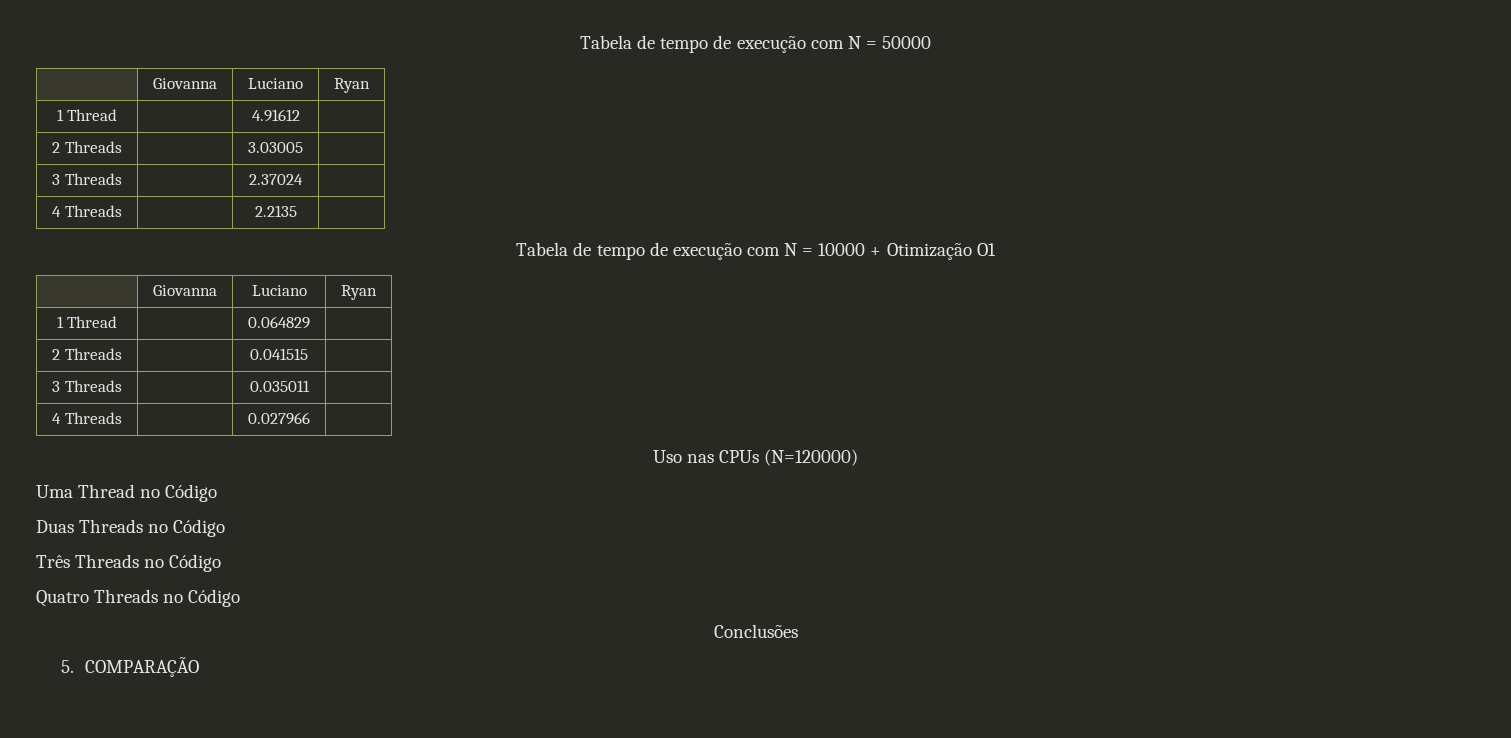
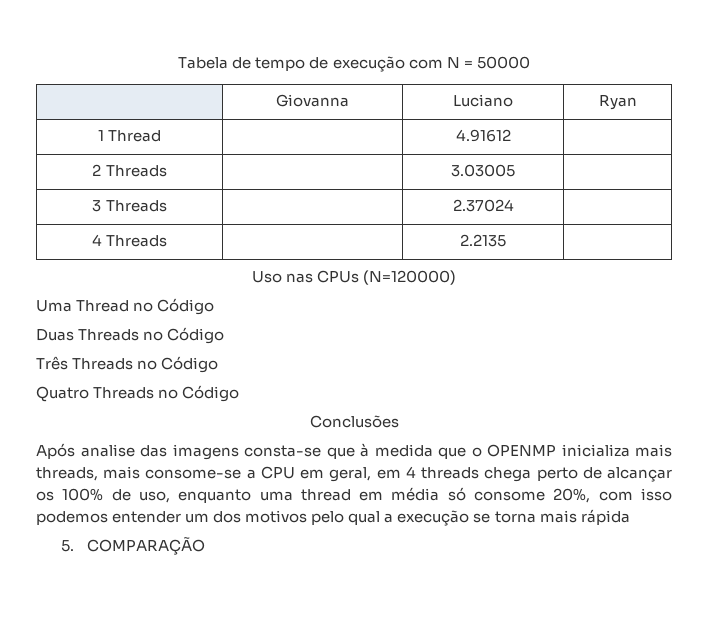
- Tabela de tempo de execução com N = 10000 + Otimização O1
- | Giovanna | Luciano | Ryan
- 1 Thread | | 0.064829 |
- 2 Threads | | 0.041515 |
- 3 Threads | | 0.035011 |
- 4 Threads | | 0.027966 |
+ Após analise das imagens consta-se que à medida que o OPENMP inicializa mais threads, mais consome-se a CPU em geral, em 4 threads chega perto de alcançar os 100% de uso, enquanto uma thread em média só consome 20%, com isso podemos entender um dos motivos pelo qual a execução se torna mais rápida

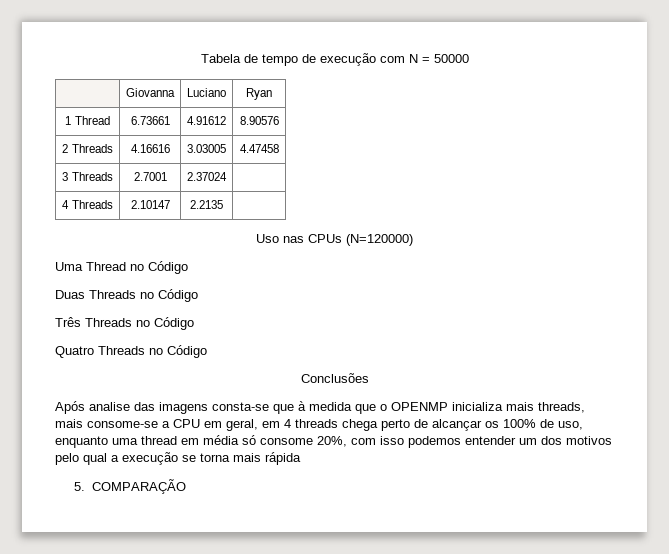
- 1 Thread | | 4.91612 |
+ 1 Thread | 6.73661 | 4.91612 | 8.90576
- 2 Threads | | 3.03005 |
+ 2 Threads | 4.16616 | 3.03005 | 4.47458
- 3 Threads | | 2.37024 |
+ 3 Threads | 2.7001 | 2.37024 |
- 4 Threads | | 2.2135 |
+ 4 Threads | 2.10147 | 2.2135 |

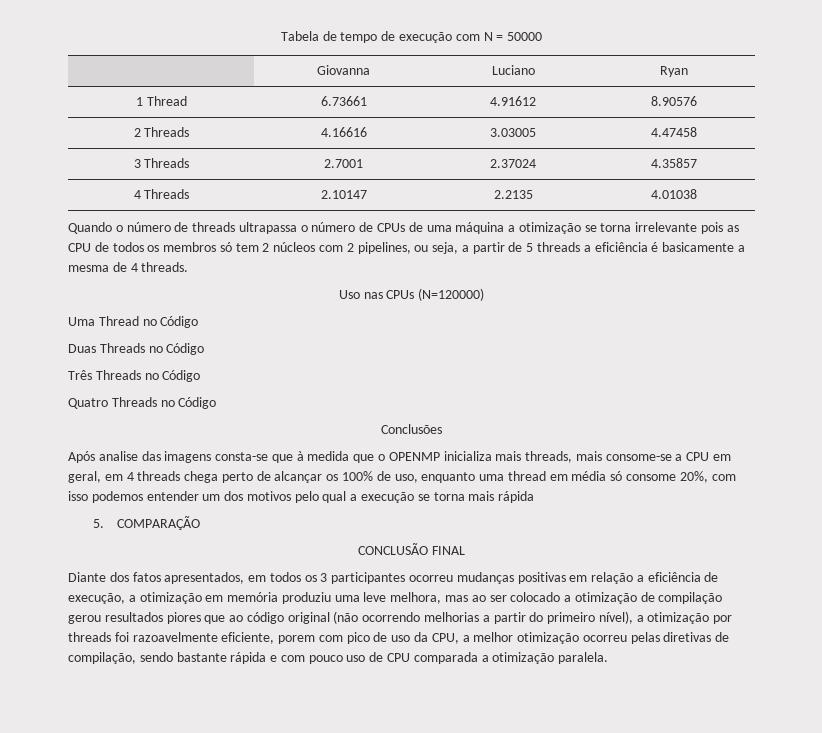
- 3 Threads | 2.7001 | 2.37024 |
+ 3 Threads | 2.7001 | 2.37024 | 4.35857
- 4 Threads | 2.10147 | 2.2135 |
+ 4 Threads | 2.10147 | 2.2135 | 4.01038
+ Quando o número de threads ultrapassa o número de CPUs de uma máquina a otimização se torna irrelevante pois as CPU de todos os membros só tem 2 núcleos com 2 pipelines, ou seja, a partir de 5 threads a eficiência é basicamente a mesma de 4 threads.
+ CONCLUSÃO FINAL
+ Diante dos fatos apresentados, em todos os 3 participantes ocorreu mudanças positivas em relação a eficiência de execução, a otimização em memória produziu uma leve melhora, mas ao ser colocado a otimização de compilação gerou resultados piores que ao código original (não ocorrendo melhorias a partir do primeiro nível), a otimização por threads foi razoavelmente eficiente, porem com pico de uso da CPU, a melhor otimização ocorreu pelas diretivas de compilação, sendo bastante rápida e com pouco uso de CPU comparada a otimização paralela.

